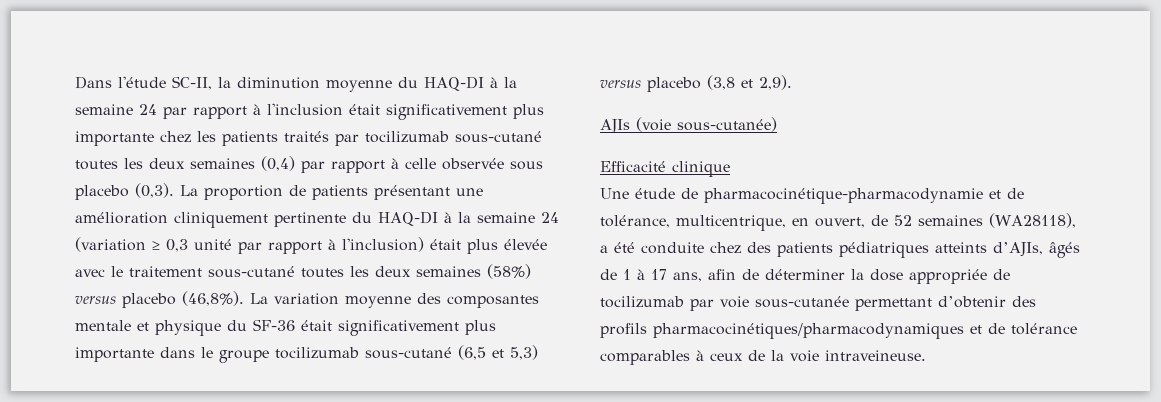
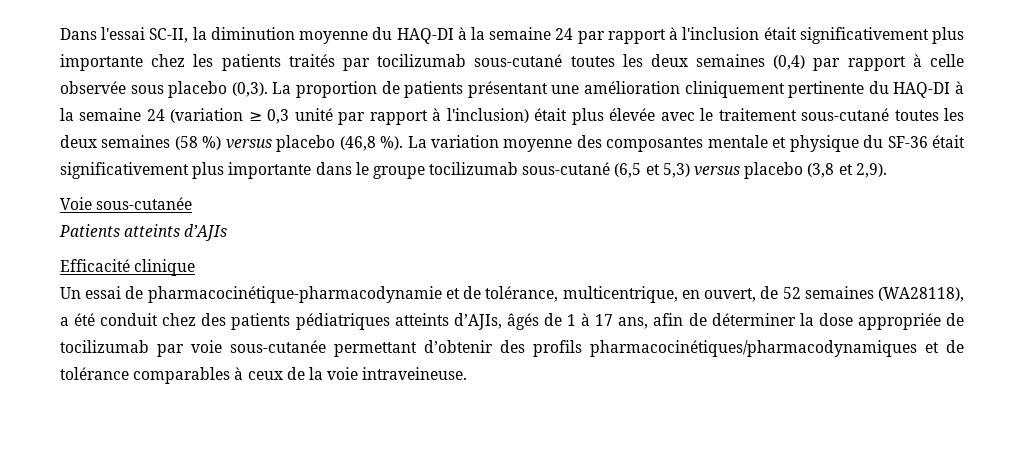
- Dans l'étude SC-II, la diminution moyenne du HAQ-DI à la semaine 24 par rapport à l'inclusion était significativement plus importante chez les patients traités par tocilizumab sous-cutané toutes les deux semaines (0,4) par rapport à celle observée sous placebo (0,3).
+ Dans l'essai SC-II, la diminution moyenne du HAQ-DI à la semaine 24 par rapport à l'inclusion était significativement plus importante chez les patients traités par tocilizumab sous-cutané toutes les deux semaines (0,4) par rapport à celle observée sous placebo (0,3).
- La proportion de patients présentant une amélioration cliniquement pertinente du HAQ-DI à la semaine 24 (variation ≥ 0,3 unité par rapport à l'inclusion) était plus élevée avec le traitement sous-cutané toutes les deux semaines (58%) versus placebo (46,8%).
+ La proportion de patients présentant une amélioration cliniquement pertinente du HAQ-DI à la semaine 24 (variation ≥ 0,3 unité par rapport à l'inclusion) était plus élevée avec le traitement sous-cutané toutes les deux semaines (58 %) versus placebo (46,8 %).
- AJIs (voie sous-cutanée)
+ Voie sous-cutanée
+ Patients atteints d’AJIs
- Une étude de pharmacocinétique-pharmacodynamie et de tolérance, multicentrique, en ouvert, de 52 semaines (WA28118), a été conduite chez des patients pédiatriques atteints d’AJIs, âgés de 1 à 17 ans, afin de déterminer la dose appropriée de tocilizumab par voie sous-cutanée permettant d’obtenir des profils pharmacocinétiques/pharmacodynamiques et de tolérance comparables à ceux de la voie intraveineuse.
+ Un essai de pharmacocinétique-pharmacodynamie et de tolérance, multicentrique, en ouvert, de 52 semaines (WA28118), a été conduit chez des patients pédiatriques atteints d’AJIs, âgés de 1 à 17 ans, afin de déterminer la dose appropriée de tocilizumab par voie sous-cutanée permettant d’obtenir des profils pharmacocinétiques/pharmacodynamiques et de tolérance comparables à ceux de la voie intraveineuse.

